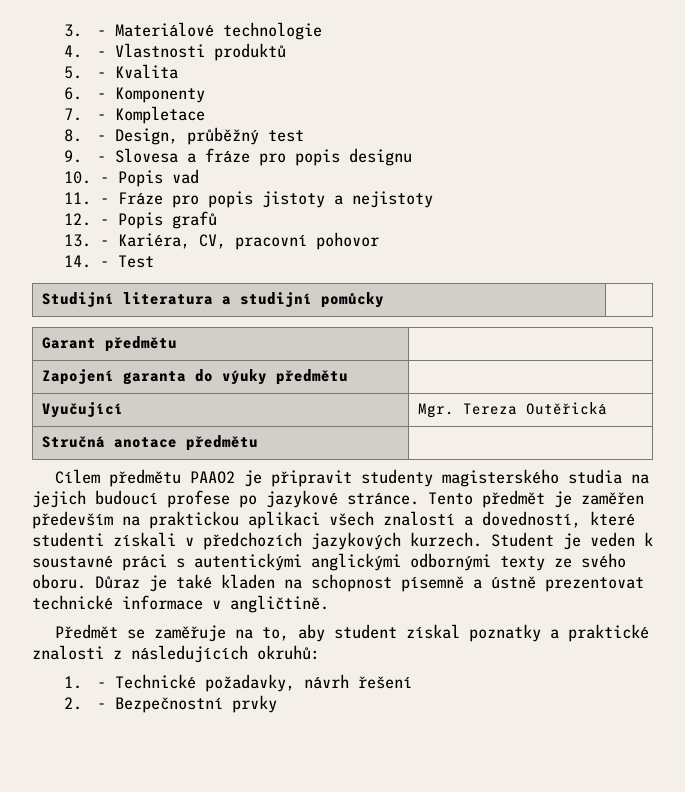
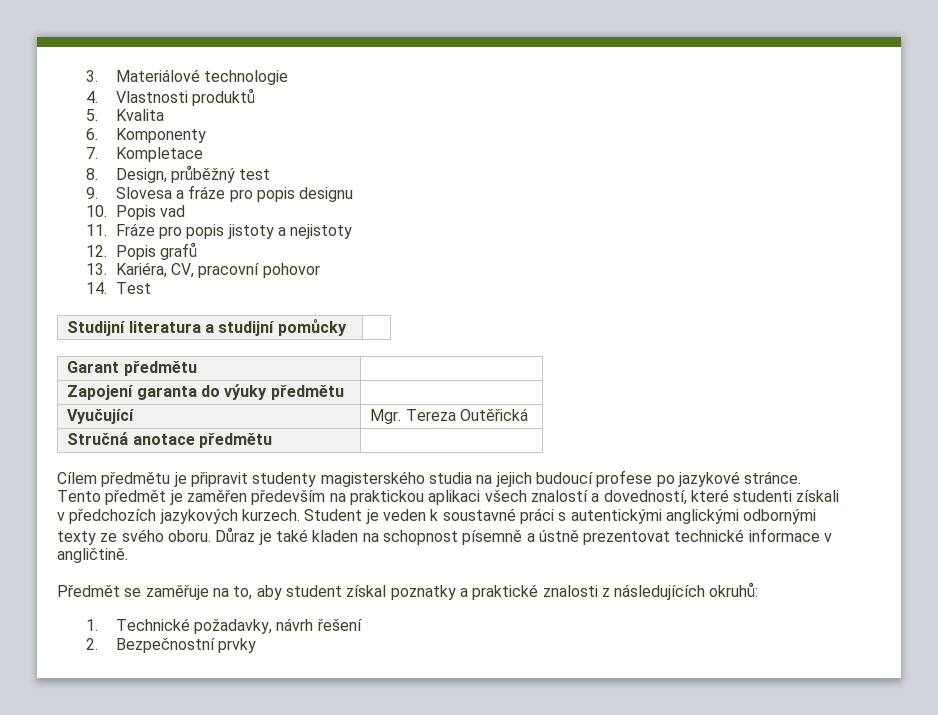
- 3. - Materiálové technologie
+ 3. Materiálové technologie
- 4. - Vlastnosti produktů
+ 4. Vlastnosti produktů
- 5. - Kvalita
+ 5. Kvalita
- 6. - Komponenty
+ 6. Komponenty
- 7. - Kompletace
+ 7. Kompletace
- 8. - Design, průběžný test
+ 8. Design, průběžný test
- 9. - Slovesa a fráze pro popis designu
+ 9. Slovesa a fráze pro popis designu
- 10. - Popis vad
+ 10. Popis vad
- 11. - Fráze pro popis jistoty a nejistoty
+ 11. Fráze pro popis jistoty a nejistoty
- 12. - Popis grafů
+ 12. Popis grafů
- 13. - Kariéra, CV, pracovní pohovor
+ 13. Kariéra, CV, pracovní pohovor
- 14. - Test
+ 14. Test
- Cílem předmětu PAAO2 je připravit studenty magisterského studia na jejich budoucí profese po jazykové stránce.
+ Cílem předmětu je připravit studenty magisterského studia na jejich budoucí profese po jazykové stránce.
- 1. - Technické požadavky, návrh řešení
+ 1. Technické požadavky, návrh řešení
- 2. - Bezpečnostní prvky
+ 2. Bezpečnostní prvky

